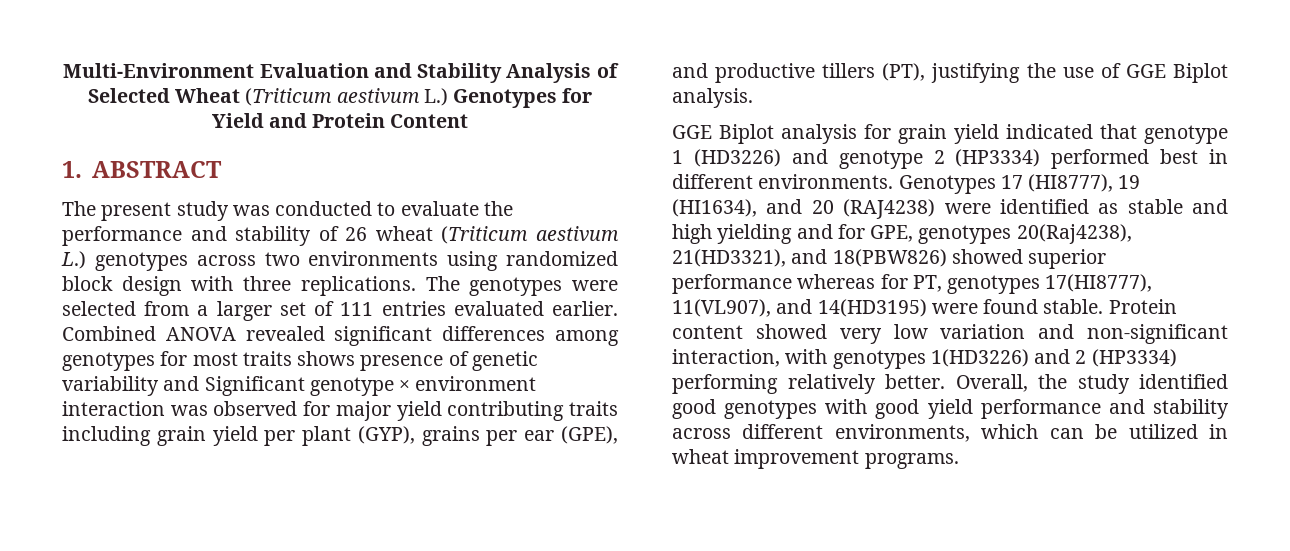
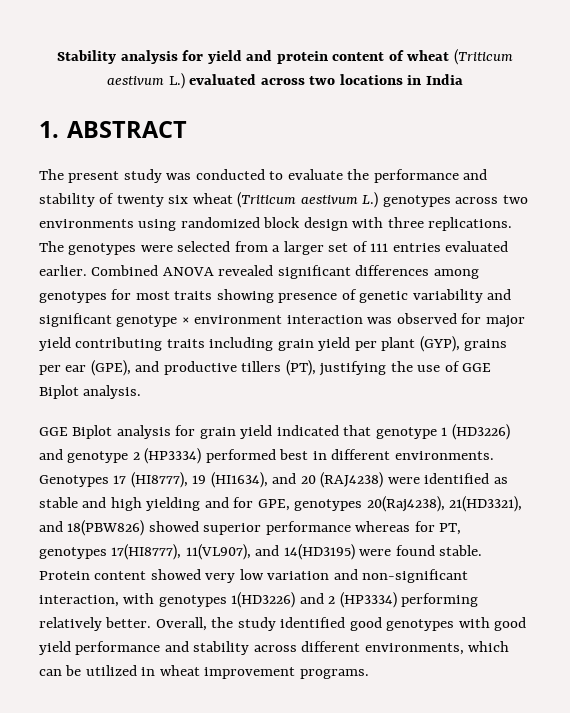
- Multi-Environment Evaluation and Stability Analysis of Selected Wheat (Triticum aestivum L.) Genotypes for Yield and Protein Content
+ Stability analysis for yield and protein content of wheat (Triticum aestivum L.) evaluated across two locations in India
- The present study was conducted to evaluate the performance and stability of 26 wheat (Triticum aestivum L.) genotypes across two environments using randomized block design with three replications.
+ The present study was conducted to evaluate the performance and stability of twenty six wheat (Triticum aestivum L.) genotypes across two environments using randomized block design with three replications.
- Combined ANOVA revealed significant differences among genotypes for most traits shows presence of genetic variability and Significant genotype × environment interaction was observed for major yield contributing traits including grain yield per plant (GYP), grains per ear (GPE), and productive tillers (PT), justifying the use of GGE Biplot analysis.
+ Combined ANOVA revealed significant differences among genotypes for most traits showing presence of genetic variability and significant genotype × environment interaction was observed for major yield contributing traits including grain yield per plant (GYP), grains per ear (GPE), and productive tillers (PT), justifying the use of GGE Biplot analysis.

